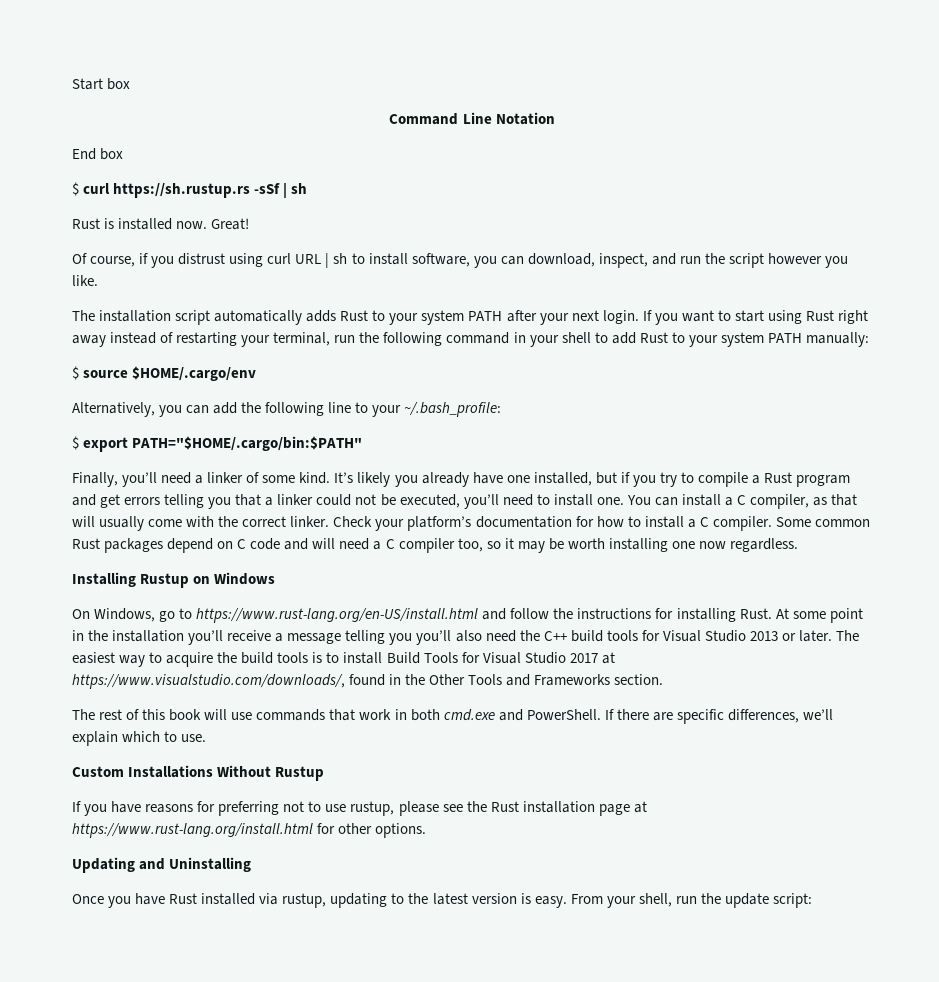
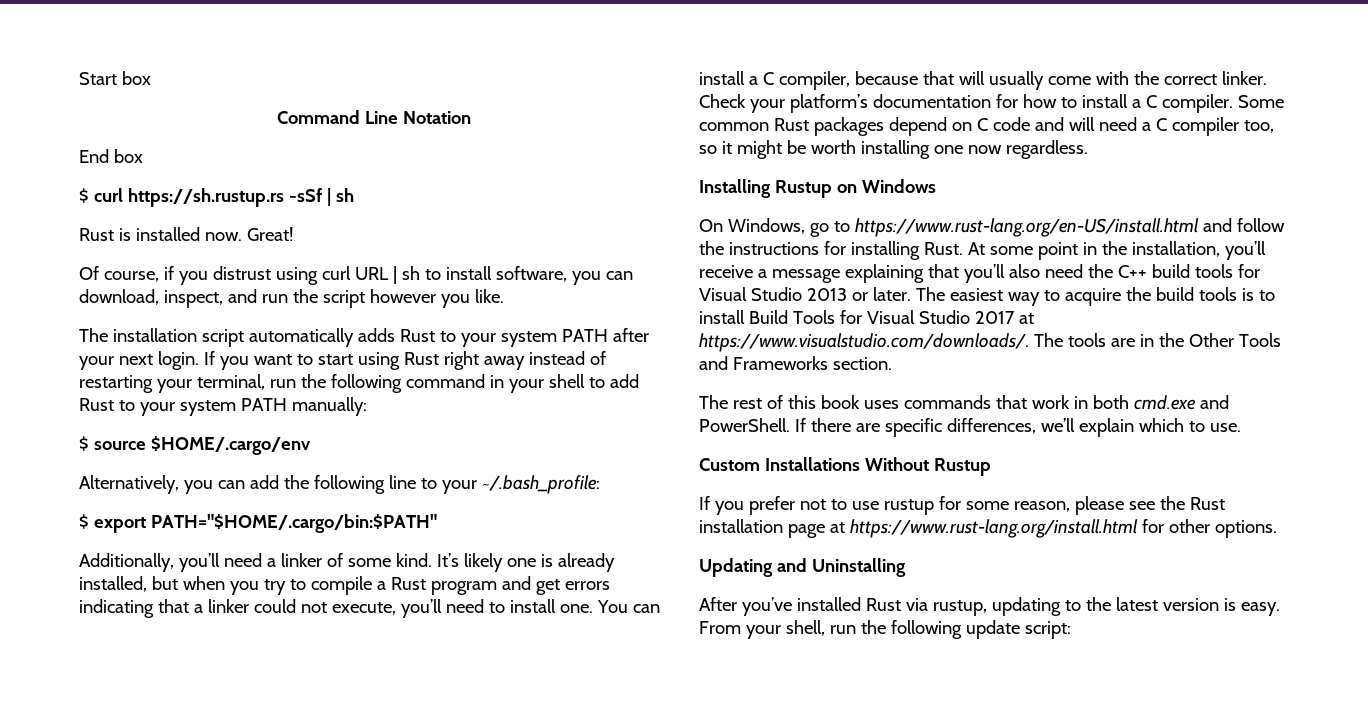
- Finally, you’ll need a linker of some kind.
+ Additionally, you’ll need a linker of some kind.
- It’s likely you already have one installed, but if you try to compile a Rust program and get errors telling you that a linker could not be executed, you’ll need to install one.
+ It’s likely one is already installed, but when you try to compile a Rust program and get errors indicating that a linker could not execute, you’ll need to install one.
- You can install a C compiler, as that will usually come with the correct linker.
+ You can install a C compiler, because that will usually come with the correct linker.
- Some common Rust packages depend on C code and will need a C compiler too, so it may be worth installing one now regardless.
+ Some common Rust packages depend on C code and will need a C compiler too, so it might be worth installing one now regardless.
- At some point in the installation you’ll receive a message telling you you’ll also need the C++ build tools for Visual Studio 2013 or later.
+ At some point in the installation, you’ll receive a message explaining that you’ll also need the C++ build tools for Visual Studio 2013 or later.
- The easiest way to acquire the build tools is to install Build Tools for Visual Studio 2017 at https://www.visualstudio.com/downloads/, found in the Other Tools and Frameworks section.
+ The easiest way to acquire the build tools is to install Build Tools for Visual Studio 2017 at https://www.visualstudio.com/downloads/. The tools are in the Other Tools and Frameworks section.
- The rest of this book will use commands that work in both cmd.exe and PowerShell.
+ The rest of this book uses commands that work in both cmd.exe and PowerShell.
- If you have reasons for preferring not to use rustup, please see the Rust installation page at https://www.rust-lang.org/install.html for other options.
+ If you prefer not to use rustup for some reason, please see the Rust installation page at https://www.rust-lang.org/install.html for other options.
- Once you have Rust installed via rustup, updating to the latest version is easy.
+ After you’ve installed Rust via rustup, updating to the latest version is easy.
- From your shell, run the update script:
+ From your shell, run the following update script:

